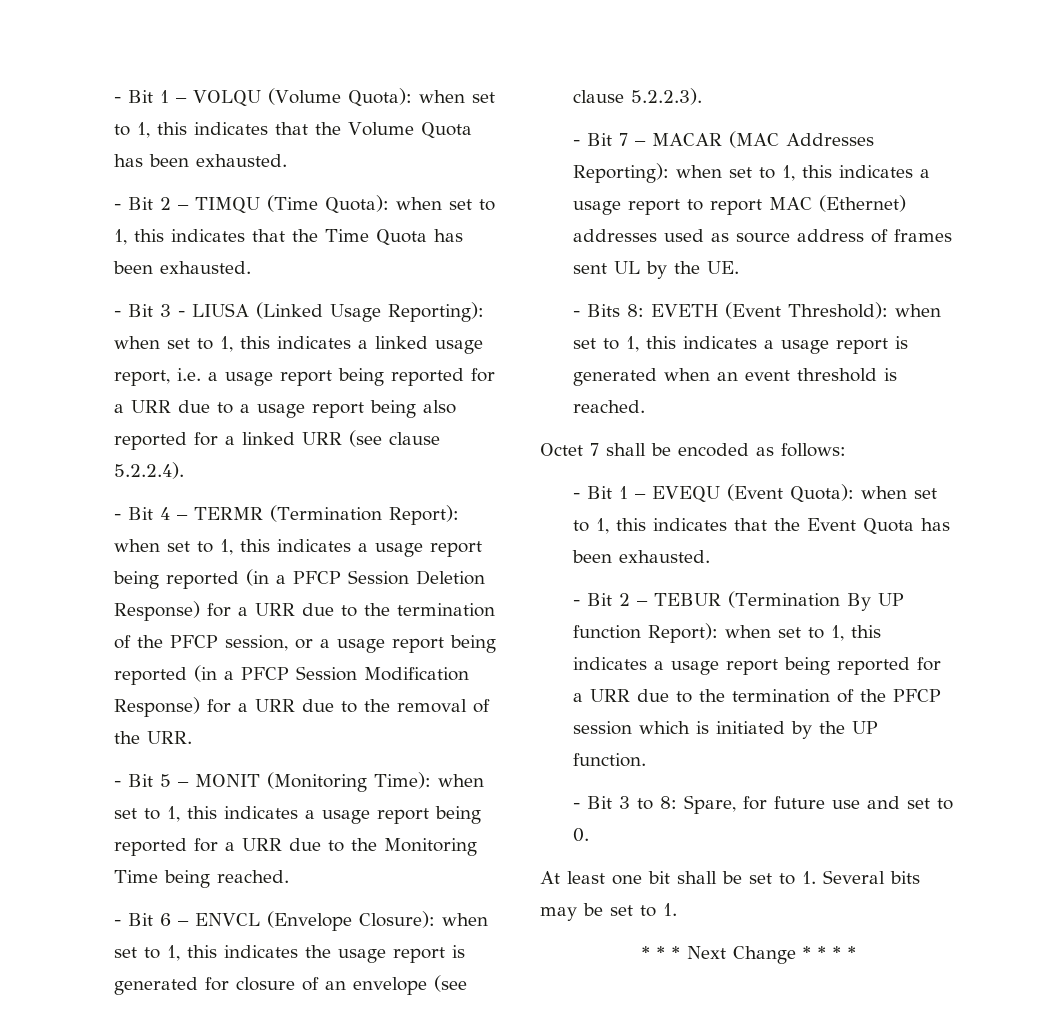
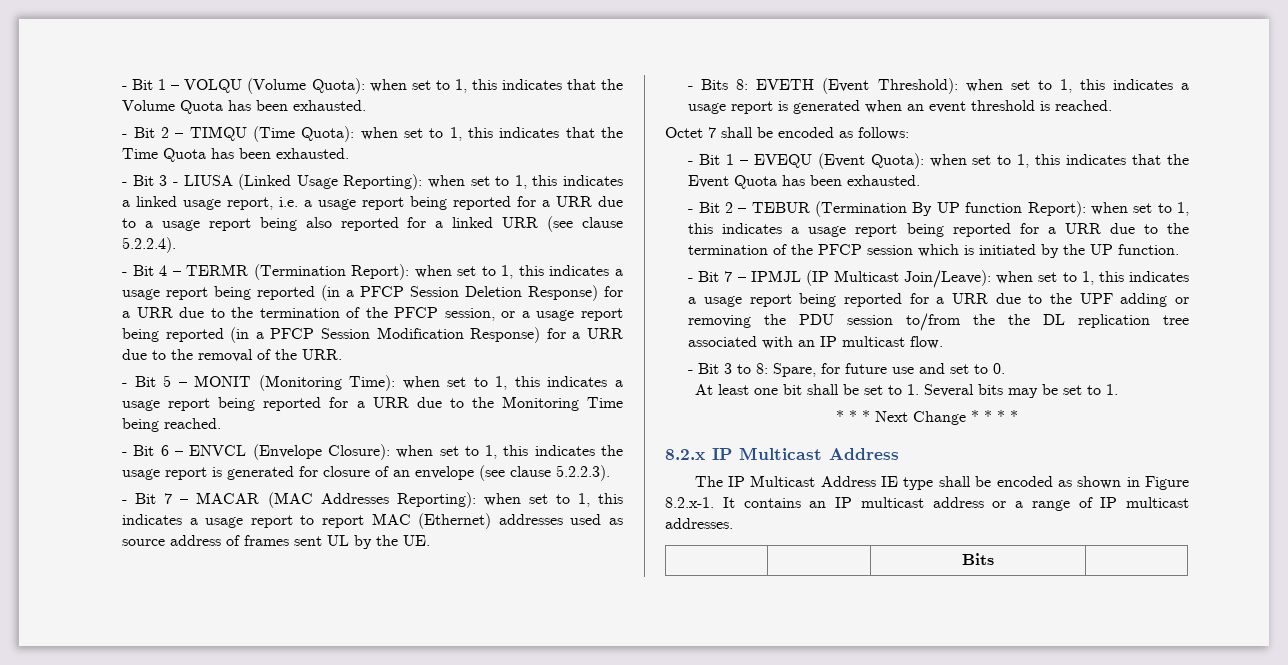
+ - Bit 7 – IPMJL (IP Multicast Join/Leave): when set to 1, this indicates a usage report being reported for a URR due to the UPF adding or removing the PDU session to/from the the DL replication tree associated with an IP multicast flow.
+ 8.2.x IP Multicast Address
+ The IP Multicast Address IE type shall be encoded as shown in Figure 8.2.x-1. It contains an IP multicast address or a range of IP multicast addresses.
+ | | Bits |

